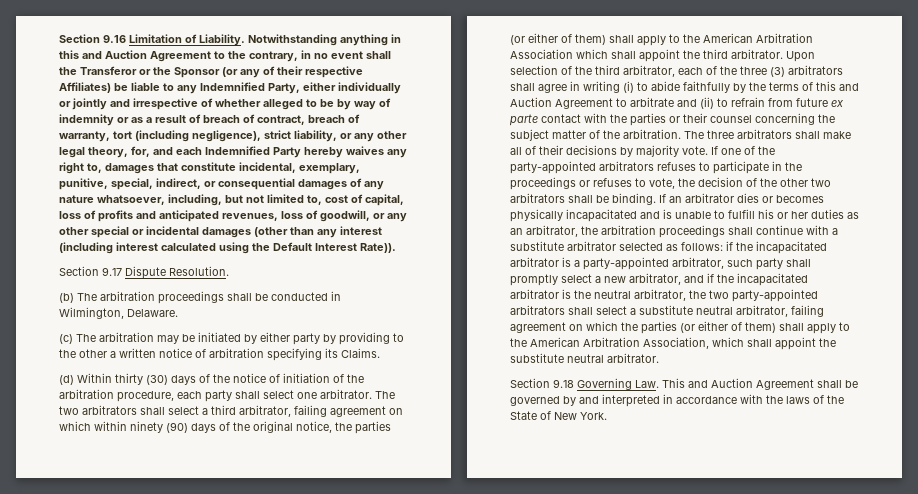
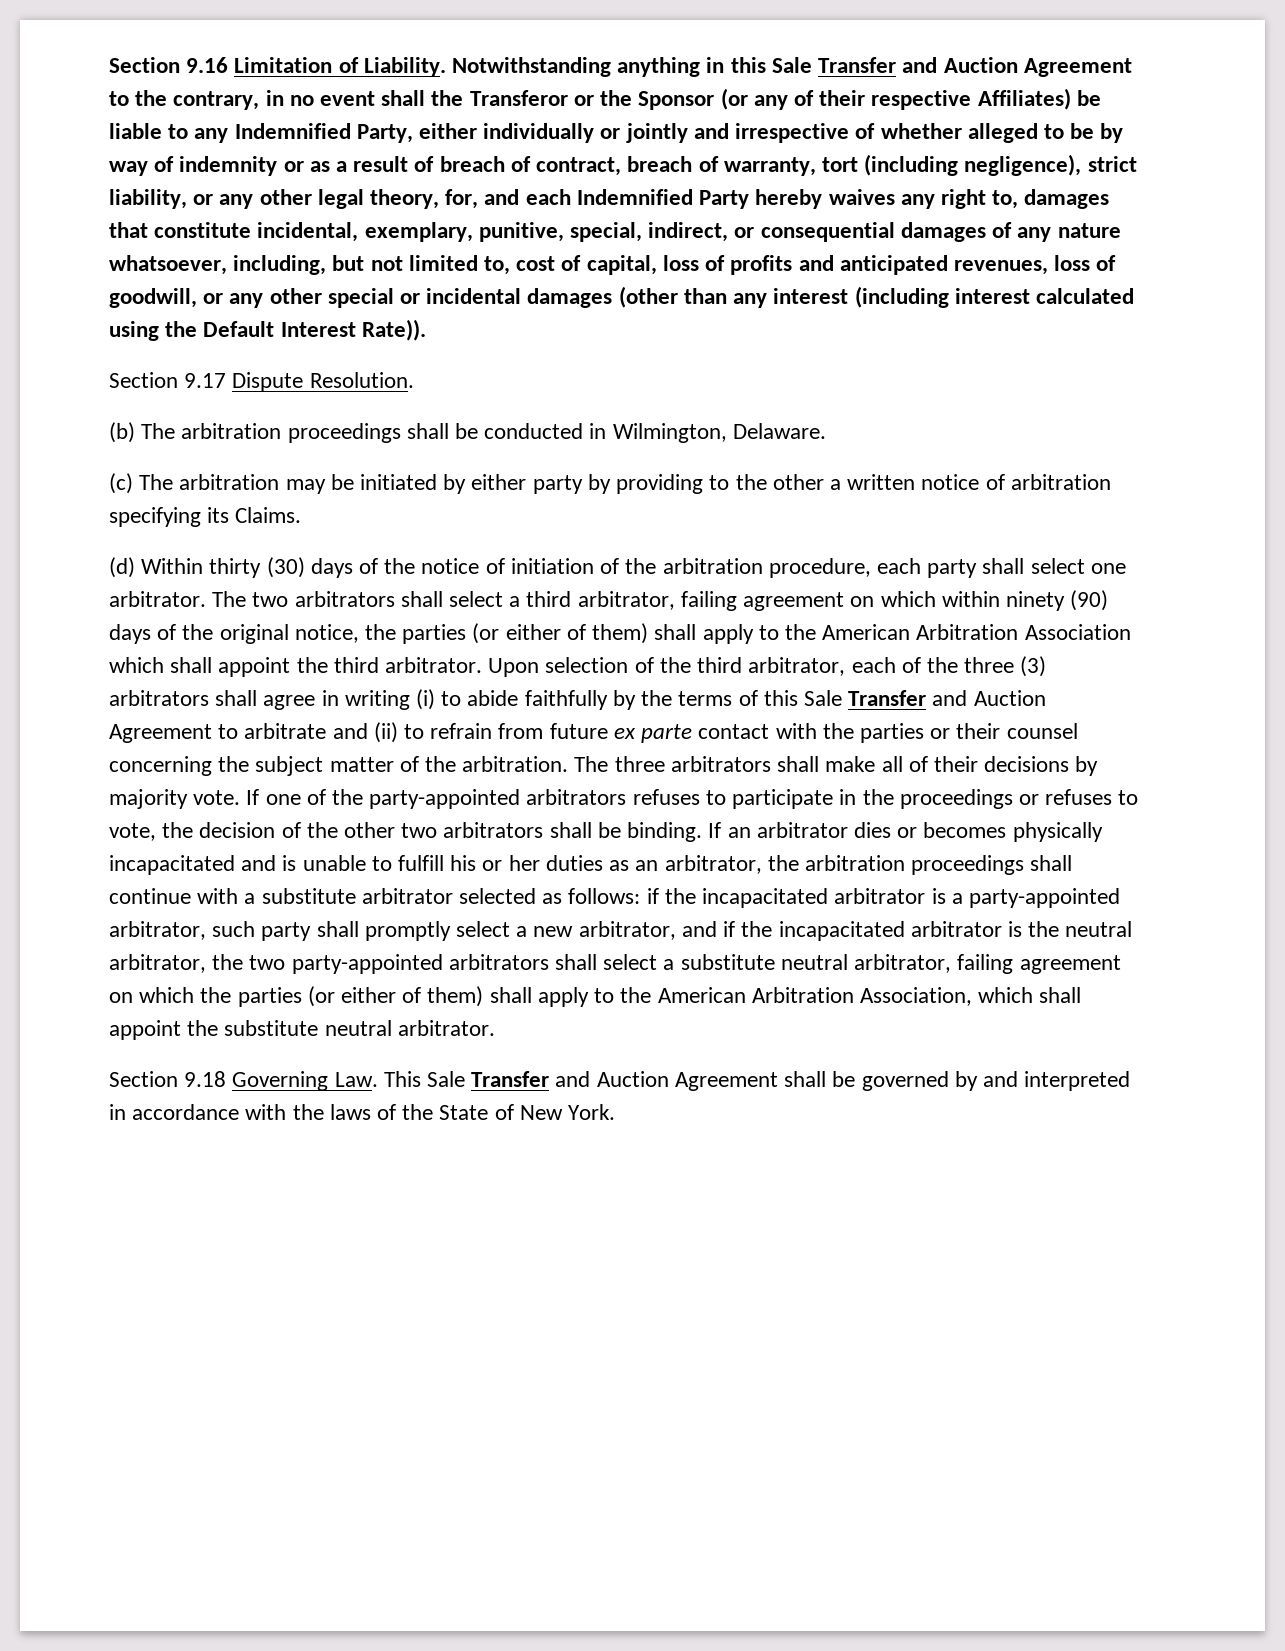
- Notwithstanding anything in this and Auction Agreement to the contrary, in no event shall the Transferor or the Sponsor (or any of their respective Affiliates) be liable to any Indemnified Party, either individually or jointly and irrespective of whether alleged to be by way of indemnity or as a result of breach of contract, breach of warranty, tort (including negligence), strict liability, or any other legal theory, for, and each Indemnified Party hereby waives any right to, damages that constitute incidental, exemplary, punitive, special, indirect, or consequential damages of any nature whatsoever, including, but not limited to, cost of capital, loss of profits and anticipated revenues, loss of goodwill, or any other special or incidental damages (other than any interest (including interest calculated using the Default Interest Rate)).
+ Notwithstanding anything in this Sale Transfer and Auction Agreement to the contrary, in no event shall the Transferor or the Sponsor (or any of their respective Affiliates) be liable to any Indemnified Party, either individually or jointly and irrespective of whether alleged to be by way of indemnity or as a result of breach of contract, breach of warranty, tort (including negligence), strict liability, or any other legal theory, for, and each Indemnified Party hereby waives any right to, damages that constitute incidental, exemplary, punitive, special, indirect, or consequential damages of any nature whatsoever, including, but not limited to, cost of capital, loss of profits and anticipated revenues, loss of goodwill, or any other special or incidental damages (other than any interest (including interest calculated using the Default Interest Rate)).
- Upon selection of the third arbitrator, each of the three (3) arbitrators shall agree in writing (i) to abide faithfully by the terms of this and Auction Agreement to arbitrate and (ii) to refrain from future ex parte contact with the parties or their counsel concerning the subject matter of the arbitration.
+ Upon selection of the third arbitrator, each of the three (3) arbitrators shall agree in writing (i) to abide faithfully by the terms of this Sale Transfer and Auction Agreement to arbitrate and (ii) to refrain from future ex parte contact with the parties or their counsel concerning the subject matter of the arbitration.
- Section 9.18 Governing Law. This and Auction Agreement shall be governed by and interpreted in accordance with the laws of the State of New York.
+ Section 9.18 Governing Law. This Sale Transfer and Auction Agreement shall be governed by and interpreted in accordance with the laws of the State of New York.

